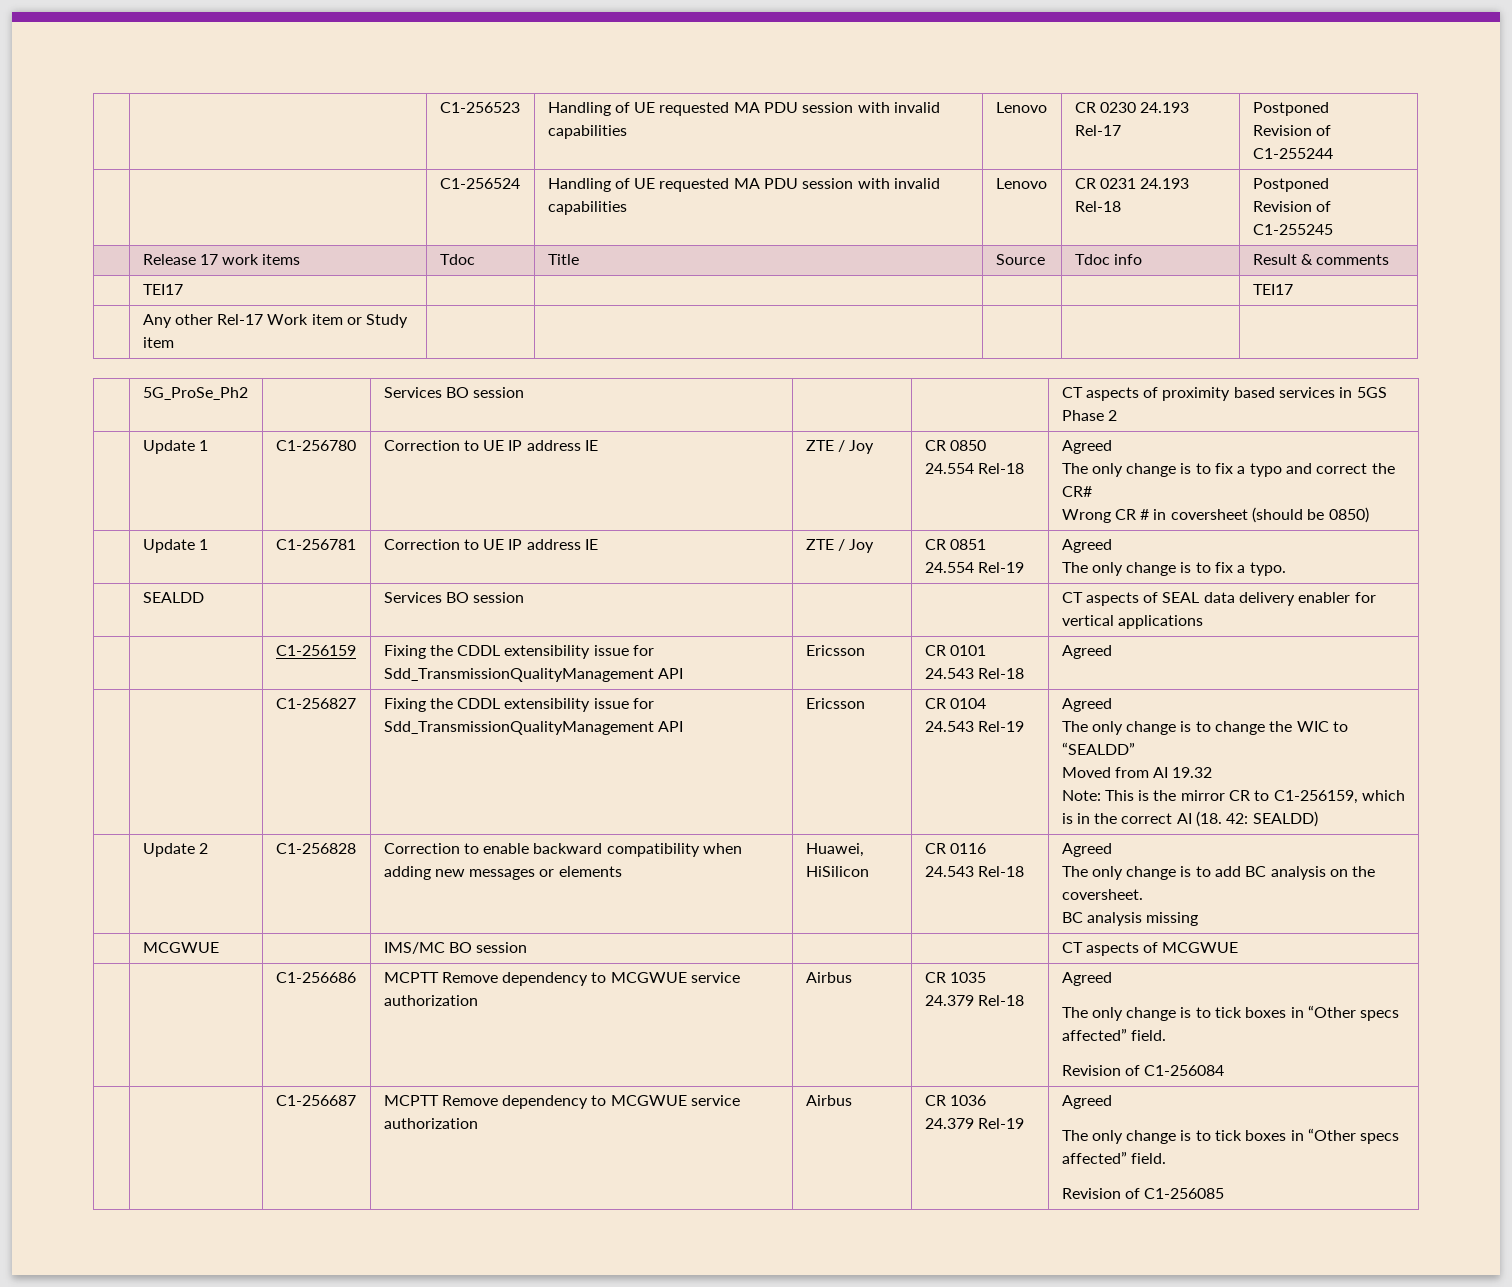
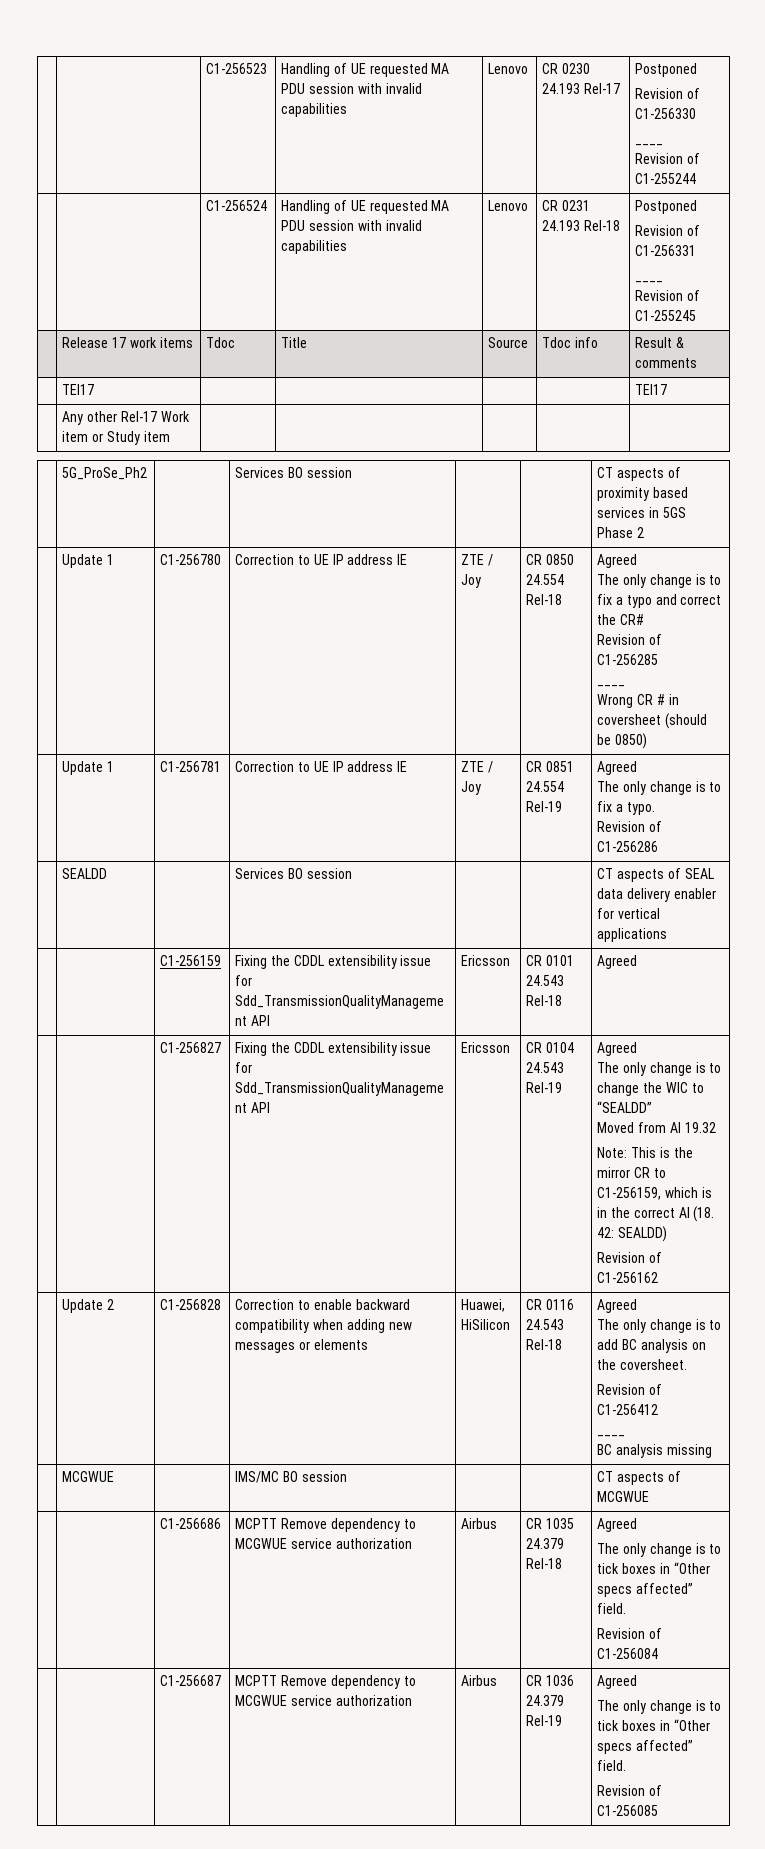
  | | C1-256523 | Handling of UE requested MA PDU session with invalid capabilities | Lenovo | CR 0230 24.193 Rel-17 | Postponed
+ Revision of C1-256330
+ ____
  | | C1-256524 | Handling of UE requested MA PDU session with invalid capabilities | Lenovo | CR 0231 24.193 Rel-18 | Postponed
+ Revision of C1-256331
+ ____
+ Revision of C1-256285
+ ____
  | Update 1 | C1-256781 | Correction to UE IP address IE | ZTE / Joy | CR 0851 24.554 Rel-19 | Agreed
  The only change is to fix a typo.
+ Revision of C1-256286
+ Revision of C1-256162
  | Update 2 | C1-256828 | Correction to enable backward compatibility when adding new messages or elements | Huawei, HiSilicon | CR 0116 24.543 Rel-18 | Agreed
  The only change is to add BC analysis on the coversheet.
+ Revision of C1-256412
+ ____

